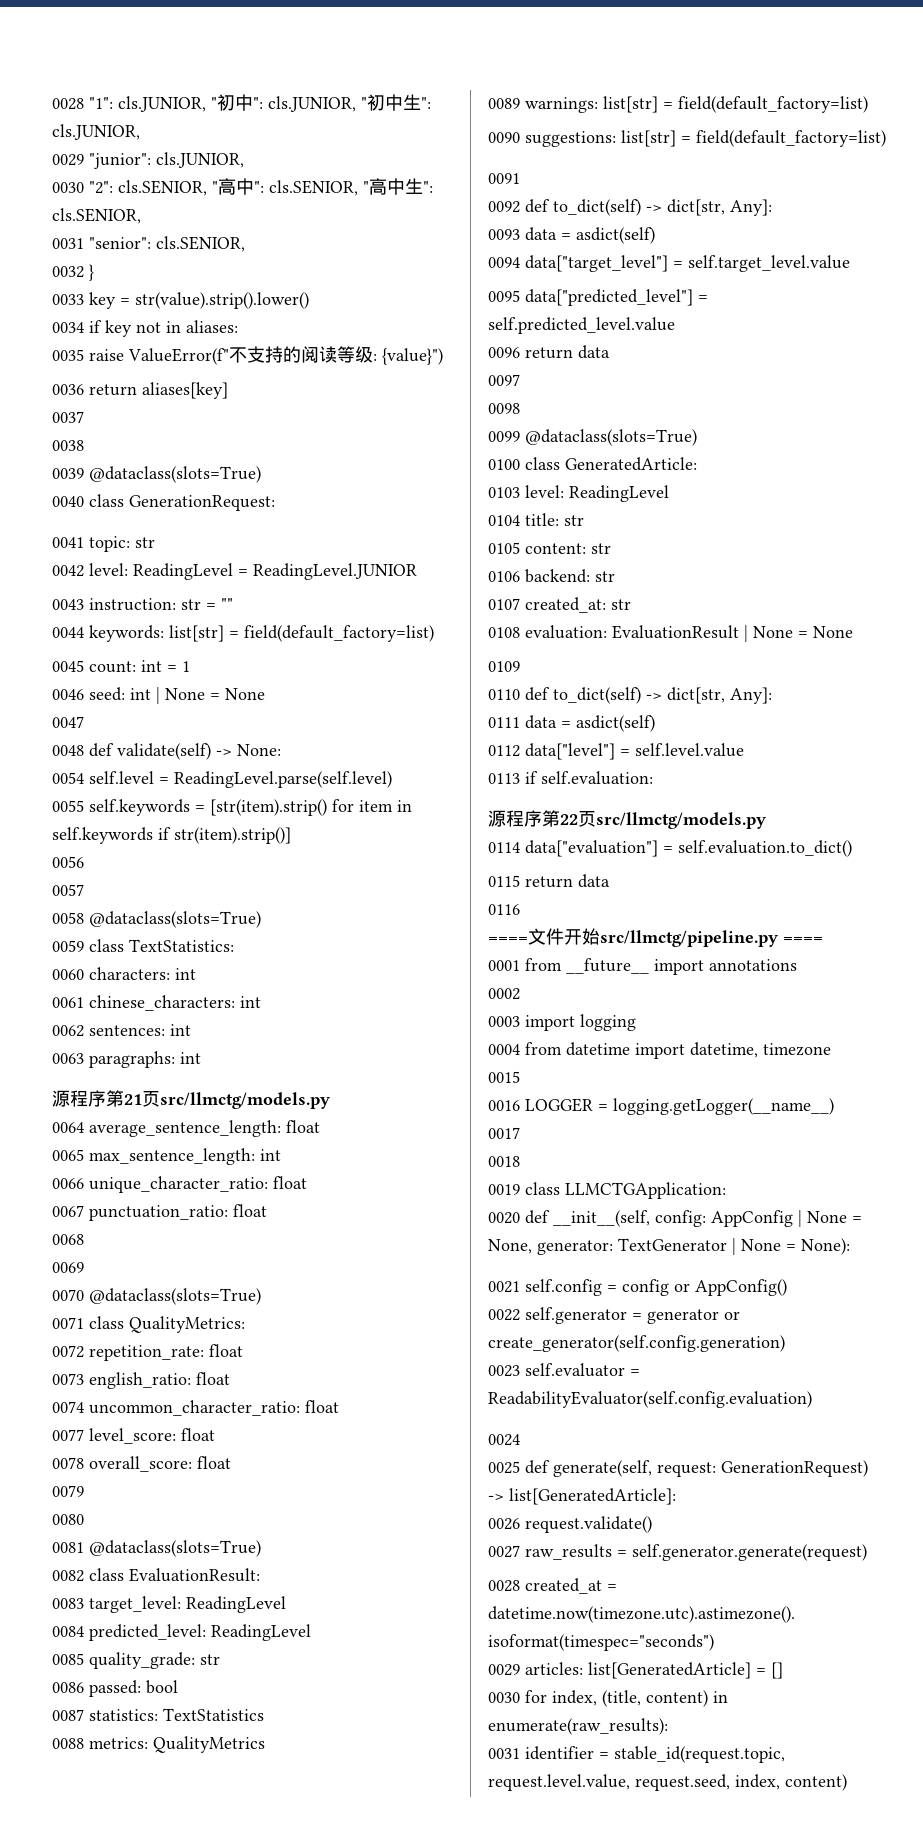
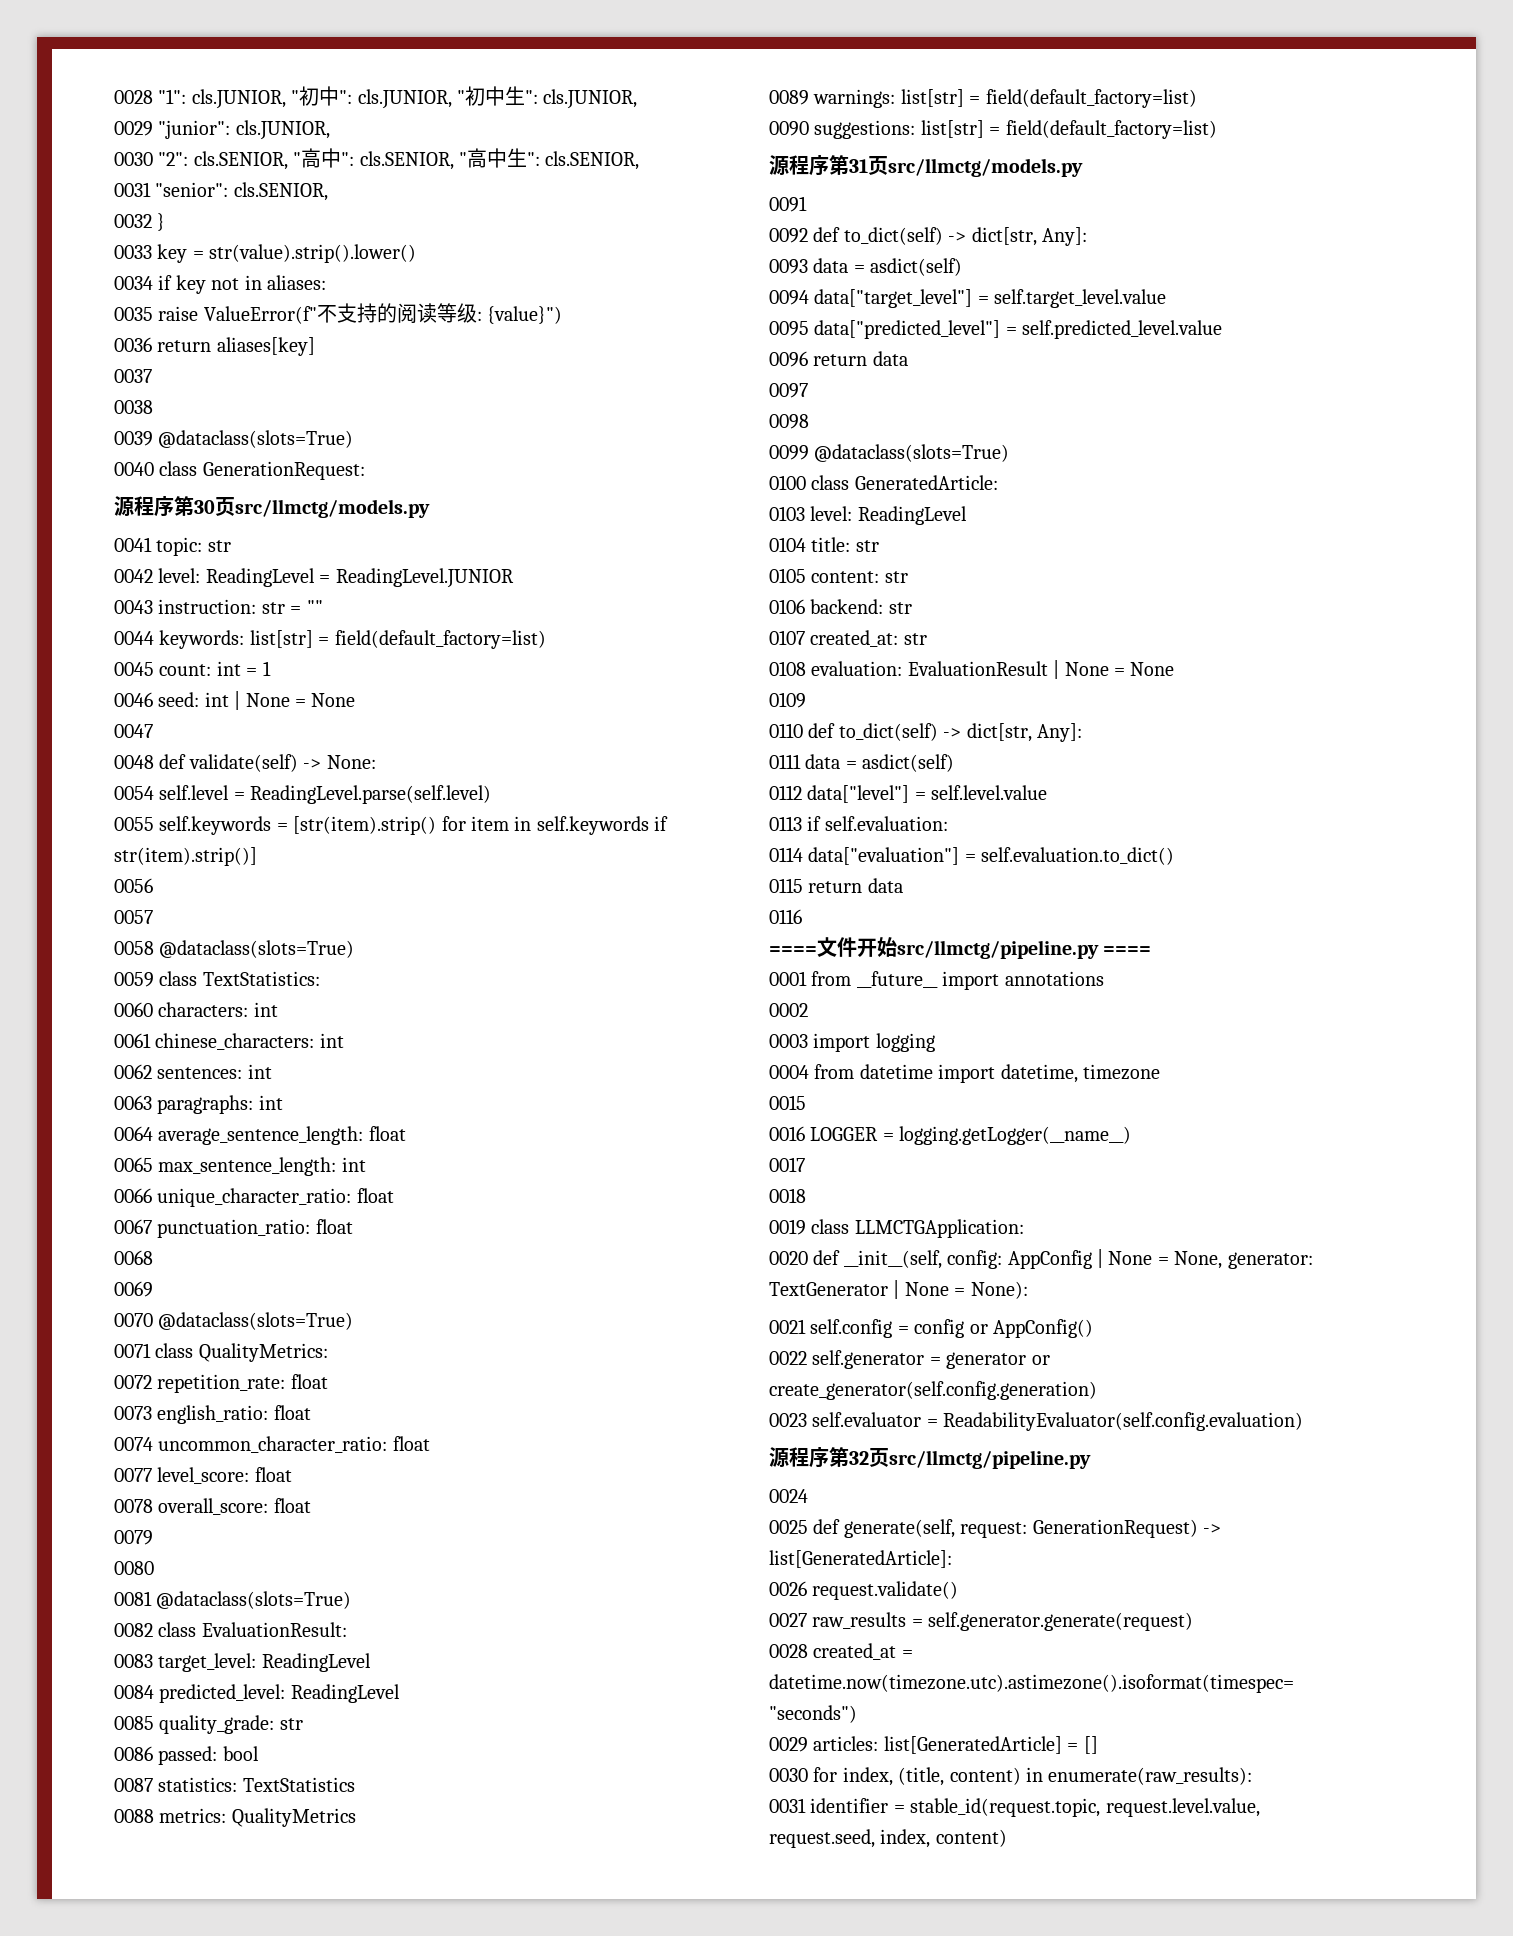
+ 源程序第30页src/llmctg/models.py
- 源程序第21页src/llmctg/models.py
+ 源程序第31页src/llmctg/models.py
- 源程序第22页src/llmctg/models.py
+ 源程序第32页src/llmctg/pipeline.py

